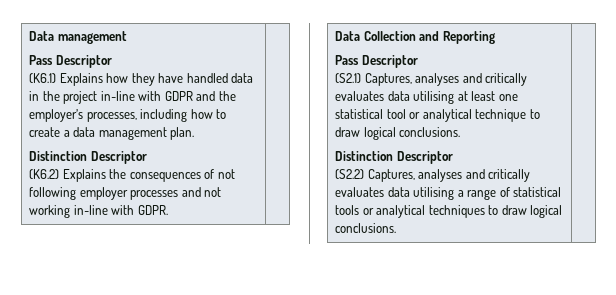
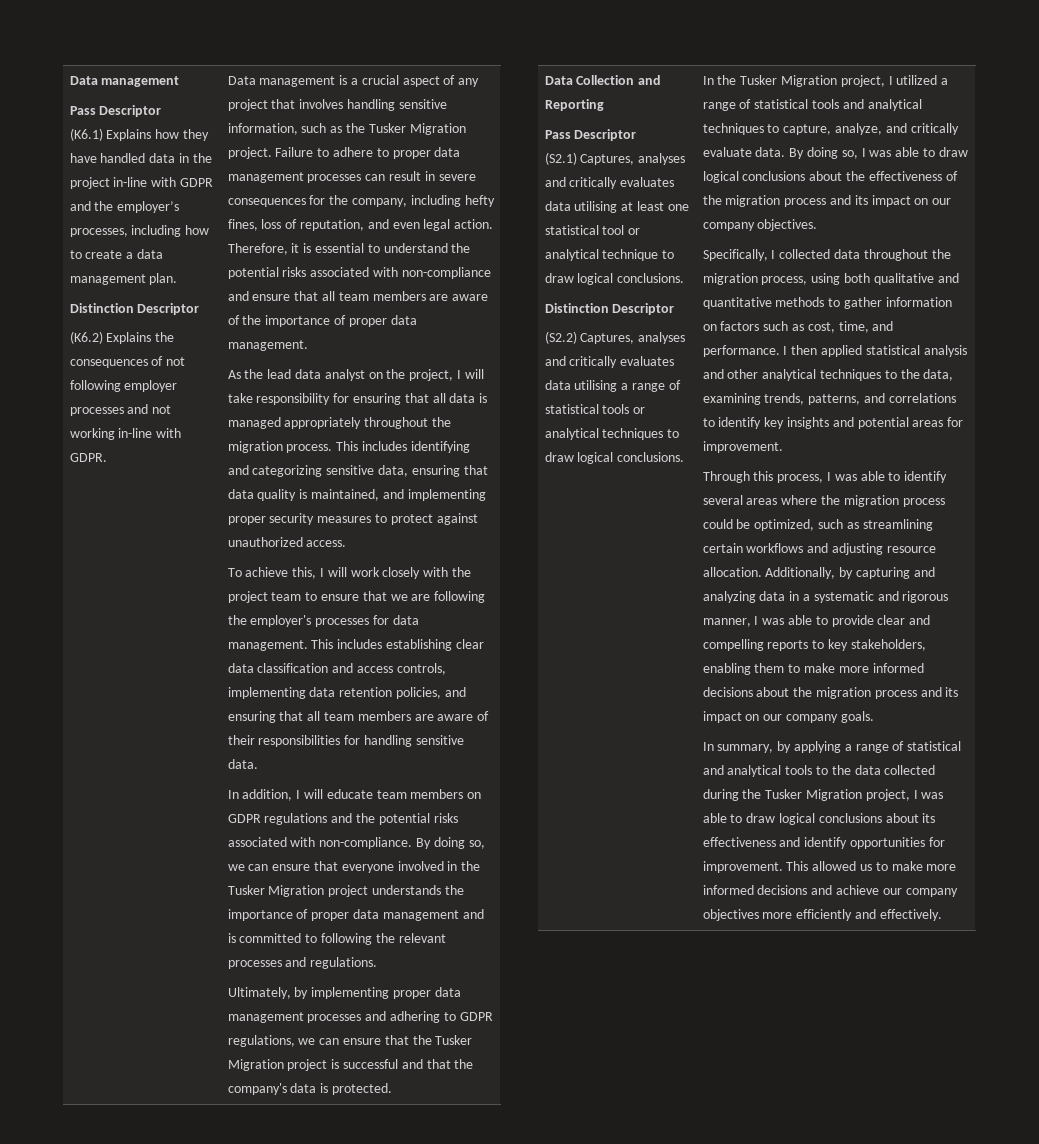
+ Data management is a crucial aspect of any project that involves handling sensitive information, such as the Tusker Migration project. Failure to adhere to proper data management processes can result in severe consequences for the company, including hefty fines, loss of reputation, and even legal action. Therefore, it is essential to understand the potential risks associated with non-compliance and ensure that all team members are aware of the importance of proper data management.
+ As the lead data analyst on the project, I will take responsibility for ensuring that all data is managed appropriately throughout the migration process. This includes identifying and categorizing sensitive data, ensuring that data quality is maintained, and implementing proper security measures to protect against unauthorized access.
+ To achieve this, I will work closely with the project team to ensure that we are following the employer's processes for data management. This includes establishing clear data classification and access controls, implementing data retention policies, and ensuring that all team members are aware of their responsibilities for handling sensitive data.
+ In addition, I will educate team members on GDPR regulations and the potential risks associated with non-compliance. By doing so, we can ensure that everyone involved in the Tusker Migration project understands the importance of proper data management and is committed to following the relevant processes and regulations.
+ Ultimately, by implementing proper data management processes and adhering to GDPR regulations, we can ensure that the Tusker Migration project is successful and that the company's data is protected.
+ In the Tusker Migration project, I utilized a range of statistical tools and analytical techniques to capture, analyze, and critically evaluate data. By doing so, I was able to draw logical conclusions about the effectiveness of the migration process and its impact on our company objectives.
+ Specifically, I collected data throughout the migration process, using both qualitative and quantitative methods to gather information on factors such as cost, time, and performance. I then applied statistical analysis and other analytical techniques to the data, examining trends, patterns, and correlations to identify key insights and potential areas for improvement.
+ Through this process, I was able to identify several areas where the migration process could be optimized, such as streamlining certain workflows and adjusting resource allocation. Additionally, by capturing and analyzing data in a systematic and rigorous manner, I was able to provide clear and compelling reports to key stakeholders, enabling them to make more informed decisions about the migration process and its impact on our company goals.
+ In summary, by applying a range of statistical and analytical tools to the data collected during the Tusker Migration project, I was able to draw logical conclusions about its effectiveness and identify opportunities for improvement. This allowed us to make more informed decisions and achieve our company objectives more efficiently and effectively.

